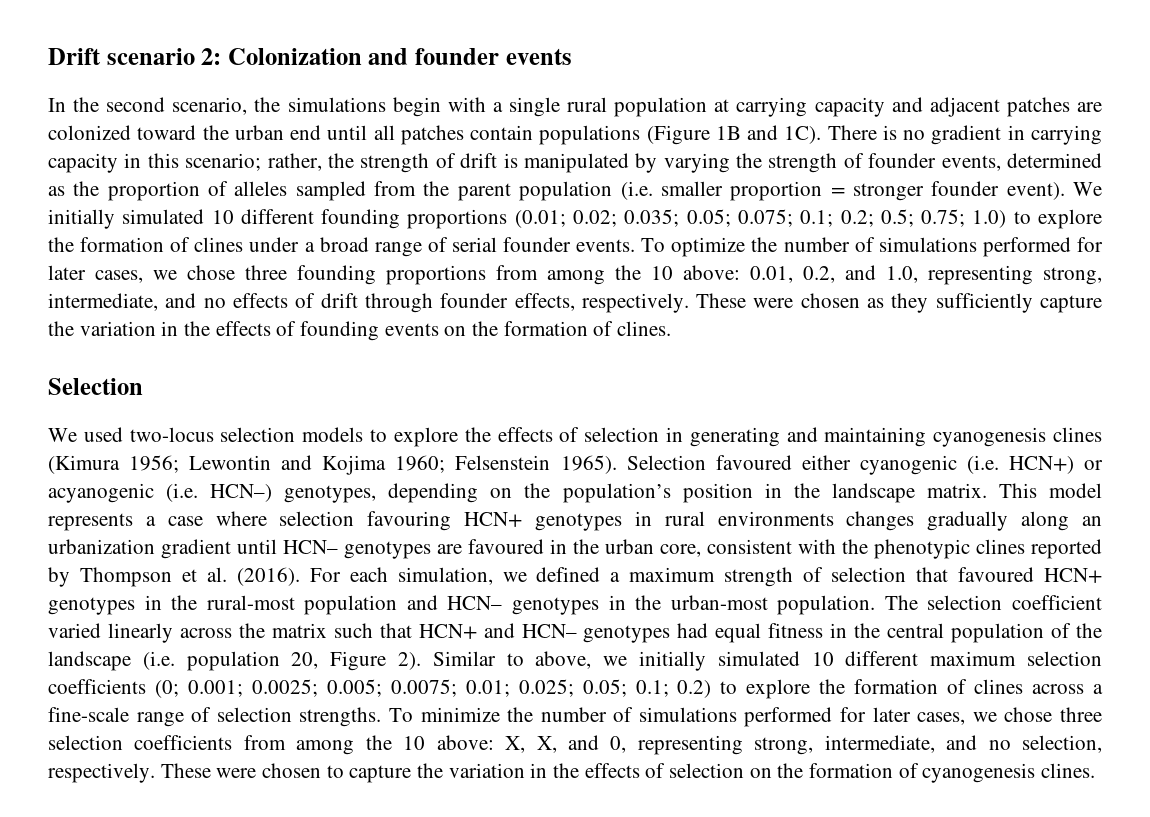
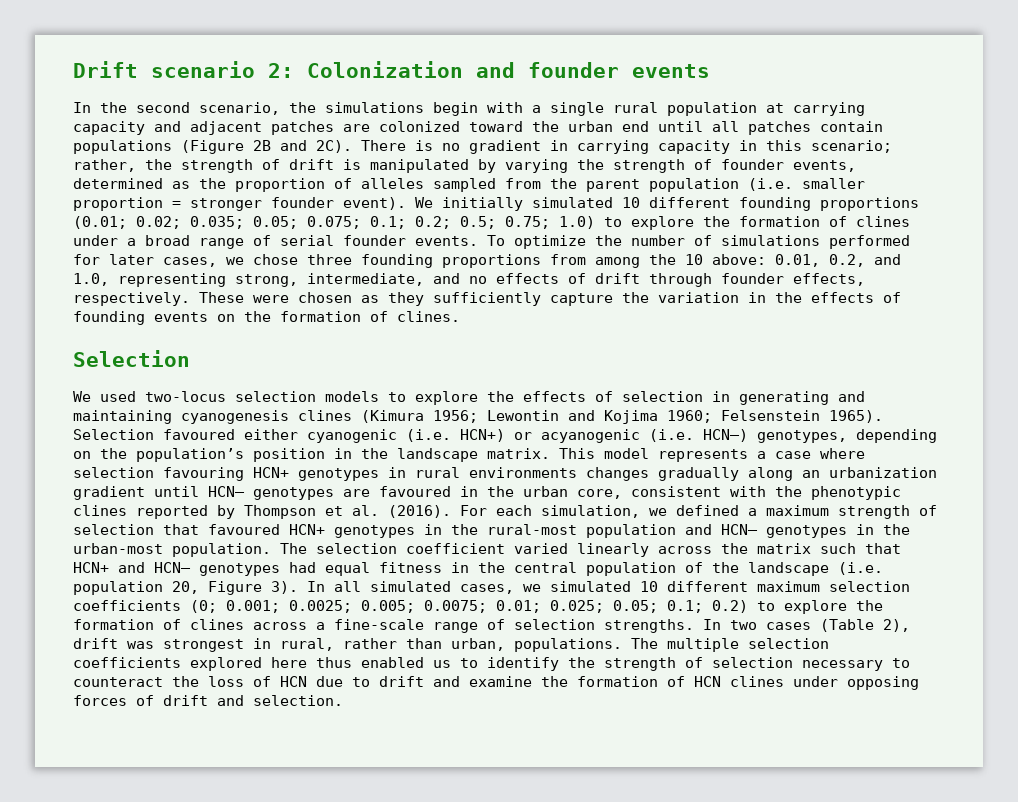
- In the second scenario, the simulations begin with a single rural population at carrying capacity and adjacent patches are colonized toward the urban end until all patches contain populations (Figure 1B and 1C).
+ In the second scenario, the simulations begin with a single rural population at carrying capacity and adjacent patches are colonized toward the urban end until all patches contain populations (Figure 2B and 2C).
- The selection coefficient varied linearly across the matrix such that HCN+ and HCN– genotypes had equal fitness in the central population of the landscape (i.e. population 20, Figure 2). Similar to above, we initially simulated 10 different maximum selection coefficients (0; 0.001; 0.0025; 0.005; 0.0075; 0.01; 0.025; 0.05; 0.1; 0.2) to explore the formation of clines across a fine-scale range of selection strengths.
+ The selection coefficient varied linearly across the matrix such that HCN+ and HCN– genotypes had equal fitness in the central population of the landscape (i.e. population 20, Figure 3). In all simulated cases, we simulated 10 different maximum selection coefficients (0; 0.001; 0.0025; 0.005; 0.0075; 0.01; 0.025; 0.05; 0.1; 0.2) to explore the formation of clines across a fine-scale range of selection strengths.
- To minimize the number of simulations performed for later cases, we chose three selection coefficients from among the 10 above: X, X, and 0, representing strong, intermediate, and no selection, respectively. These were chosen to capture the variation in the effects of selection on the formation of cyanogenesis clines.
+ In two cases (Table 2), drift was strongest in rural, rather than urban, populations. The multiple selection coefficients explored here thus enabled us to identify the strength of selection necessary to counteract the loss of HCN due to drift and examine the formation of HCN clines under opposing forces of drift and selection.

